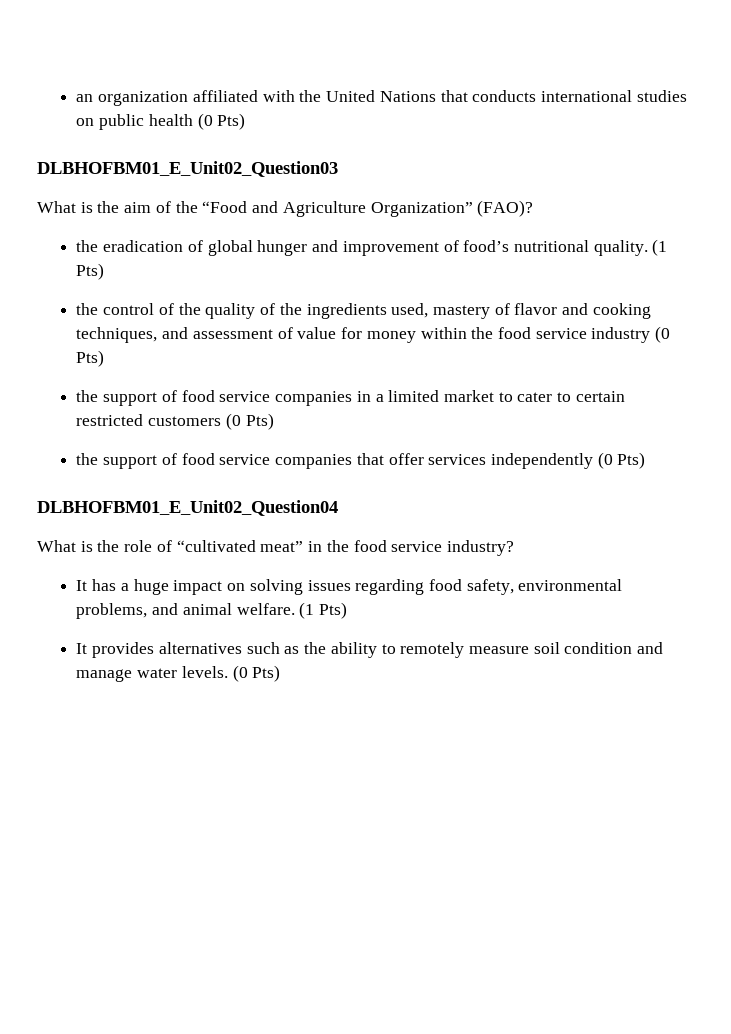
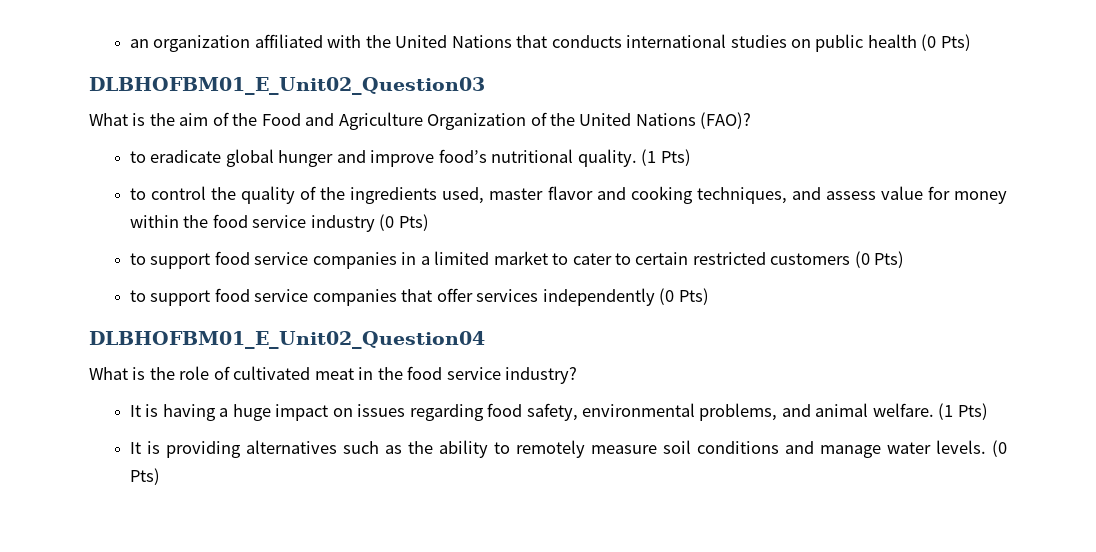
- What is the aim of the “Food and Agriculture Organization” (FAO)?
- the eradication of global hunger and improvement of food’s nutritional quality.
+ What is the aim of the Food and Agriculture Organization of the United Nations (FAO)?
+ to eradicate global hunger and improve food’s nutritional quality.
- the control of the quality of the ingredients used, mastery of flavor and cooking techniques, and assessment of value for money within the food service industry (0 Pts)
+ to control the quality of the ingredients used, master flavor and cooking techniques, and assess value for money within the food service industry (0 Pts)
- the support of food service companies in a limited market to cater to certain restricted customers (0 Pts)
+ to support food service companies in a limited market to cater to certain restricted customers (0 Pts)
- the support of food service companies that offer services independently (0 Pts)
+ to support food service companies that offer services independently (0 Pts)
- What is the role of “cultivated meat” in the food service industry?
+ What is the role of cultivated meat in the food service industry?
- It has a huge impact on solving issues regarding food safety, environmental problems, and animal welfare.
+ It is having a huge impact on issues regarding food safety, environmental problems, and animal welfare.
- It provides alternatives such as the ability to remotely measure soil condition and manage water levels.
+ It is providing alternatives such as the ability to remotely measure soil conditions and manage water levels.

